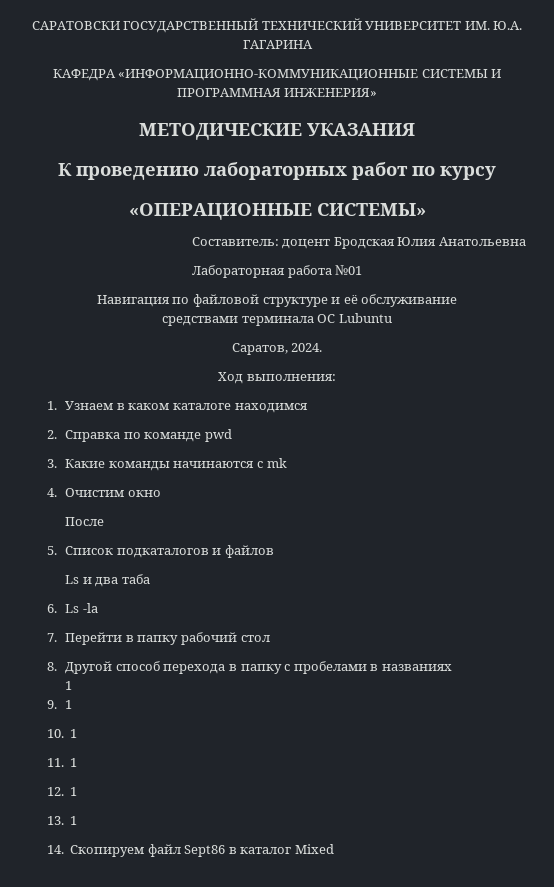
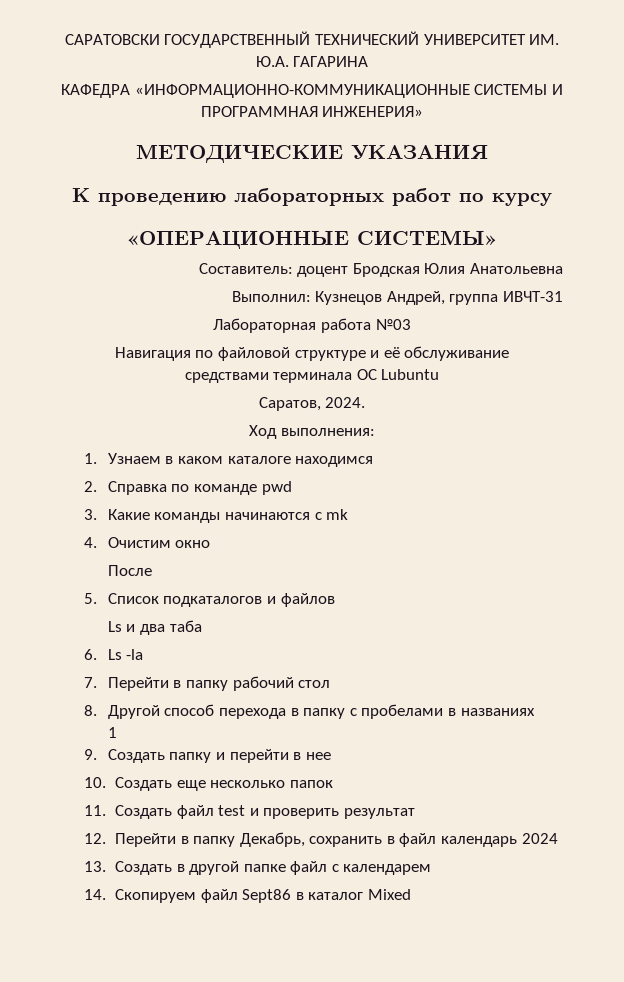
+ Выполнил: Кузнецов Андрей, группа ИВЧТ-31
- Лабораторная работа №01
+ Лабораторная работа №03
- 9. 1
- 10. 1
- 11. 1
- 12. 1
- 13. 1
+ 9. Создать папку и перейти в нее
+ 10. Создать еще несколько папок
+ 11. Создать файл test и проверить результат
+ 12. Перейти в папку Декабрь, сохранить в файл календарь 2024
+ 13. Создать в другой папке файл с календарем

